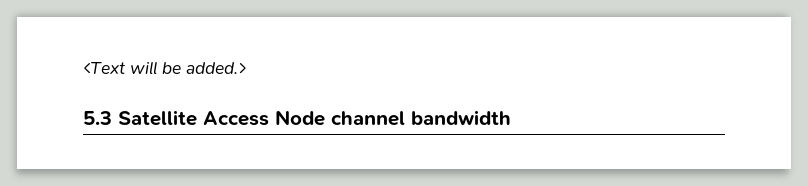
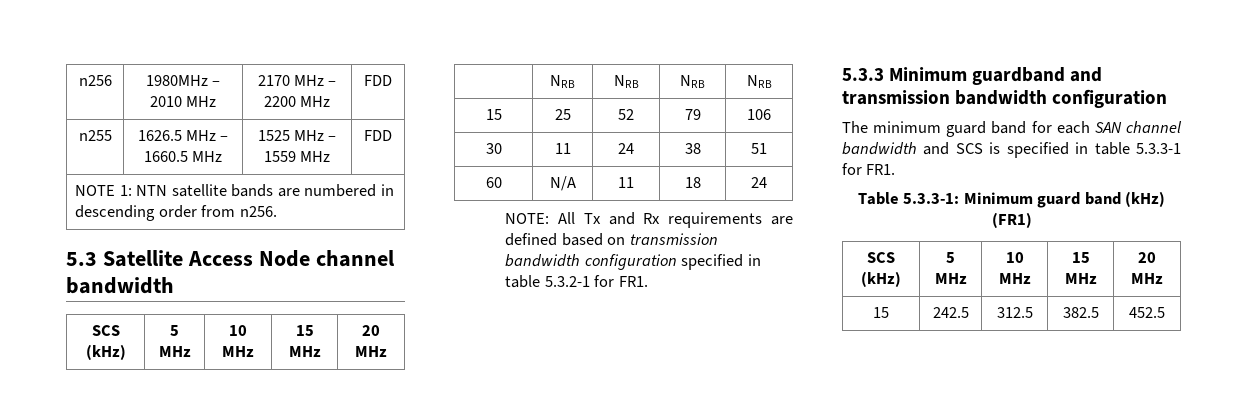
- <Text will be added.>
+ n256 | 1980MHz – 2010 MHz | 2170 MHz – 2200 MHz | FDD
+ n255 | 1626.5 MHz – 1660.5 MHz | 1525 MHz – 1559 MHz | FDD
+ NOTE 1: NTN satellite bands are numbered in descending order from n256.
  5.3 Satellite Access Node channel bandwidth
+ SCS (kHz) | 5 MHz | 10 MHz | 15 MHz | 20 MHz
+ | NRB | NRB | NRB | NRB
+ 15 | 25 | 52 | 79 | 106
+ 30 | 11 | 24 | 38 | 51
+ 60 | N/A | 11 | 18 | 24
+ NOTE: All Tx and Rx requirements are defined based on transmission bandwidth configuration specified in table 5.3.2-1 for FR1.
+ 5.3.3 Minimum guardband and transmission bandwidth configuration
+ The minimum guard band for each SAN channel bandwidth and SCS is specified in table 5.3.3-1 for FR1.
+ Table 5.3.3-1: Minimum guard band (kHz) (FR1)
+ SCS (kHz) | 5 MHz | 10 MHz | 15 MHz | 20 MHz
+ 15 | 242.5 | 312.5 | 382.5 | 452.5

